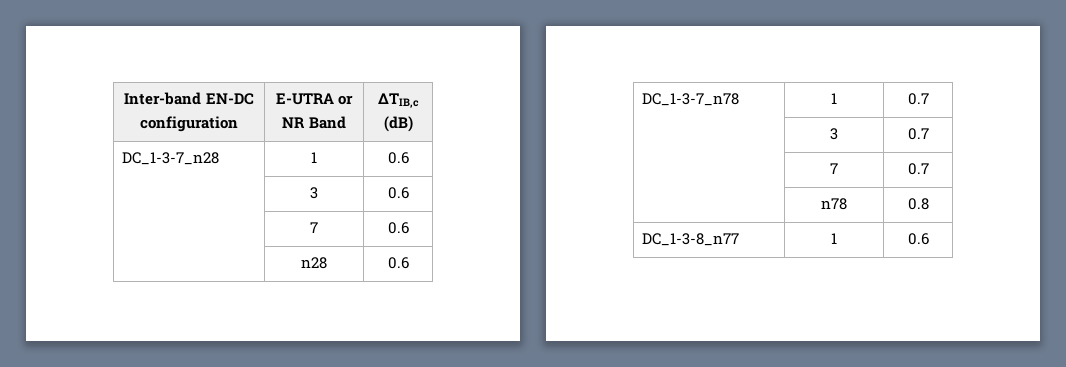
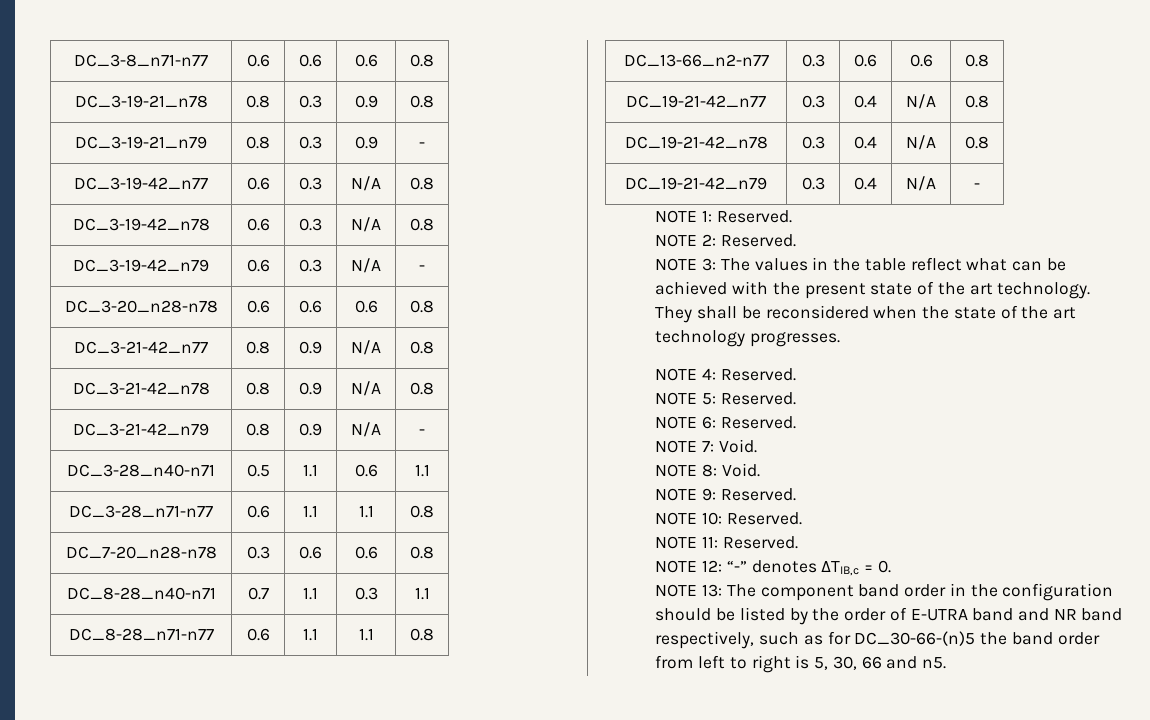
- Inter-band EN-DC configuration | E-UTRA or NR Band | ΔTIB,c (dB)
- DC_1-3-7_n28 | 1 | 0.6
- | 3 | 0.6
- | 7 | 0.6
- | n28 | 0.6
- DC_1-3-7_n78 | 1 | 0.7
- | 3 | 0.7
- | 7 | 0.7
- | n78 | 0.8
- DC_1-3-8_n77 | 1 | 0.6
+ DC_3-8_n71-n77 | 0.6 | 0.6 | 0.6 | 0.8
+ DC_3-19-21_n78 | 0.8 | 0.3 | 0.9 | 0.8
+ DC_3-19-21_n79 | 0.8 | 0.3 | 0.9 | -
+ DC_3-19-42_n77 | 0.6 | 0.3 | N/A | 0.8
+ DC_3-19-42_n78 | 0.6 | 0.3 | N/A | 0.8
+ DC_3-19-42_n79 | 0.6 | 0.3 | N/A | -
+ DC_3-20_n28-n78 | 0.6 | 0.6 | 0.6 | 0.8
+ DC_3-21-42_n77 | 0.8 | 0.9 | N/A | 0.8
+ DC_3-21-42_n78 | 0.8 | 0.9 | N/A | 0.8
+ DC_3-21-42_n79 | 0.8 | 0.9 | N/A | -
+ DC_3-28_n40-n71 | 0.5 | 1.1 | 0.6 | 1.1
+ DC_3-28_n71-n77 | 0.6 | 1.1 | 1.1 | 0.8
+ DC_7-20_n28-n78 | 0.3 | 0.6 | 0.6 | 0.8
+ DC_8-28_n40-n71 | 0.7 | 1.1 | 0.3 | 1.1
+ DC_8-28_n71-n77 | 0.6 | 1.1 | 1.1 | 0.8
+ DC_13-66_n2-n77 | 0.3 | 0.6 | 0.6 | 0.8
+ DC_19-21-42_n77 | 0.3 | 0.4 | N/A | 0.8
+ DC_19-21-42_n78 | 0.3 | 0.4 | N/A | 0.8
+ DC_19-21-42_n79 | 0.3 | 0.4 | N/A | -
+ NOTE 1: Reserved.
+ NOTE 2: Reserved.
+ NOTE 3: The values in the table reflect what can be achieved with the present state of the art technology. They shall be reconsidered when the state of the art technology progresses.
+ NOTE 4: Reserved.
+ NOTE 5: Reserved.
+ NOTE 6: Reserved.
+ NOTE 7: Void.
+ NOTE 8: Void.
+ NOTE 9: Reserved.
+ NOTE 10: Reserved.
+ NOTE 11: Reserved.
+ NOTE 12: “-” denotes ΔTIB,c = 0.
+ NOTE 13: The component band order in the configuration should be listed by the order of E-UTRA band and NR band respectively, such as for DC_30-66-(n)5 the band order from left to right is 5, 30, 66 and n5.

